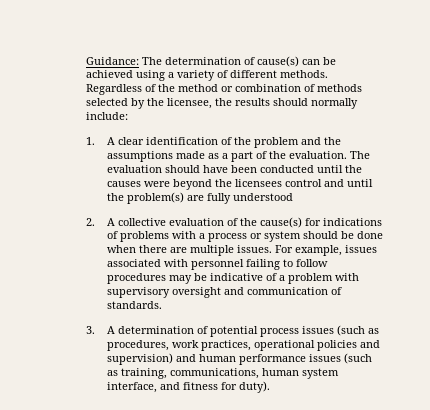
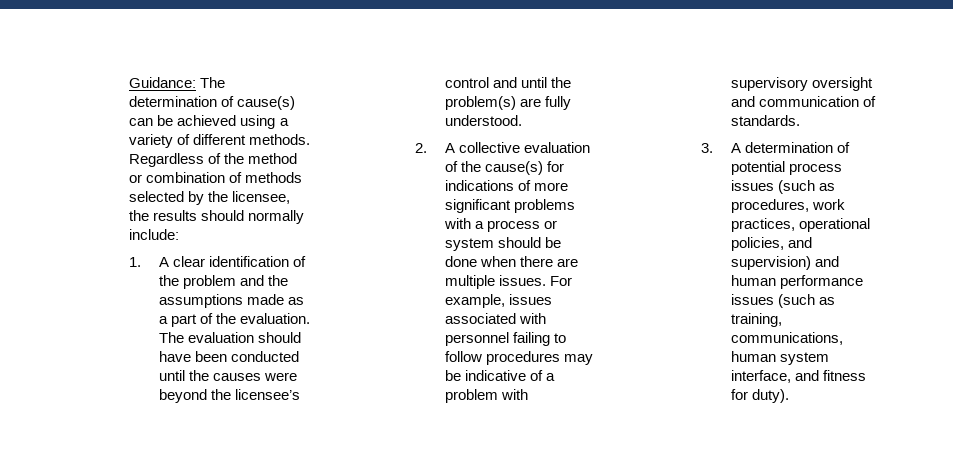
- The evaluation should have been conducted until the causes were beyond the licensees control and until the problem(s) are fully understood
+ The evaluation should have been conducted until the causes were beyond the licensee’s control and until the problem(s) are fully understood.
- 2. A collective evaluation of the cause(s) for indications of problems with a process or system should be done when there are multiple issues.
+ 2. A collective evaluation of the cause(s) for indications of more significant problems with a process or system should be done when there are multiple issues.
- 3. A determination of potential process issues (such as procedures, work practices, operational policies and supervision) and human performance issues (such as training, communications, human system interface, and fitness for duty).
+ 3. A determination of potential process issues (such as procedures, work practices, operational policies, and supervision) and human performance issues (such as training, communications, human system interface, and fitness for duty).

